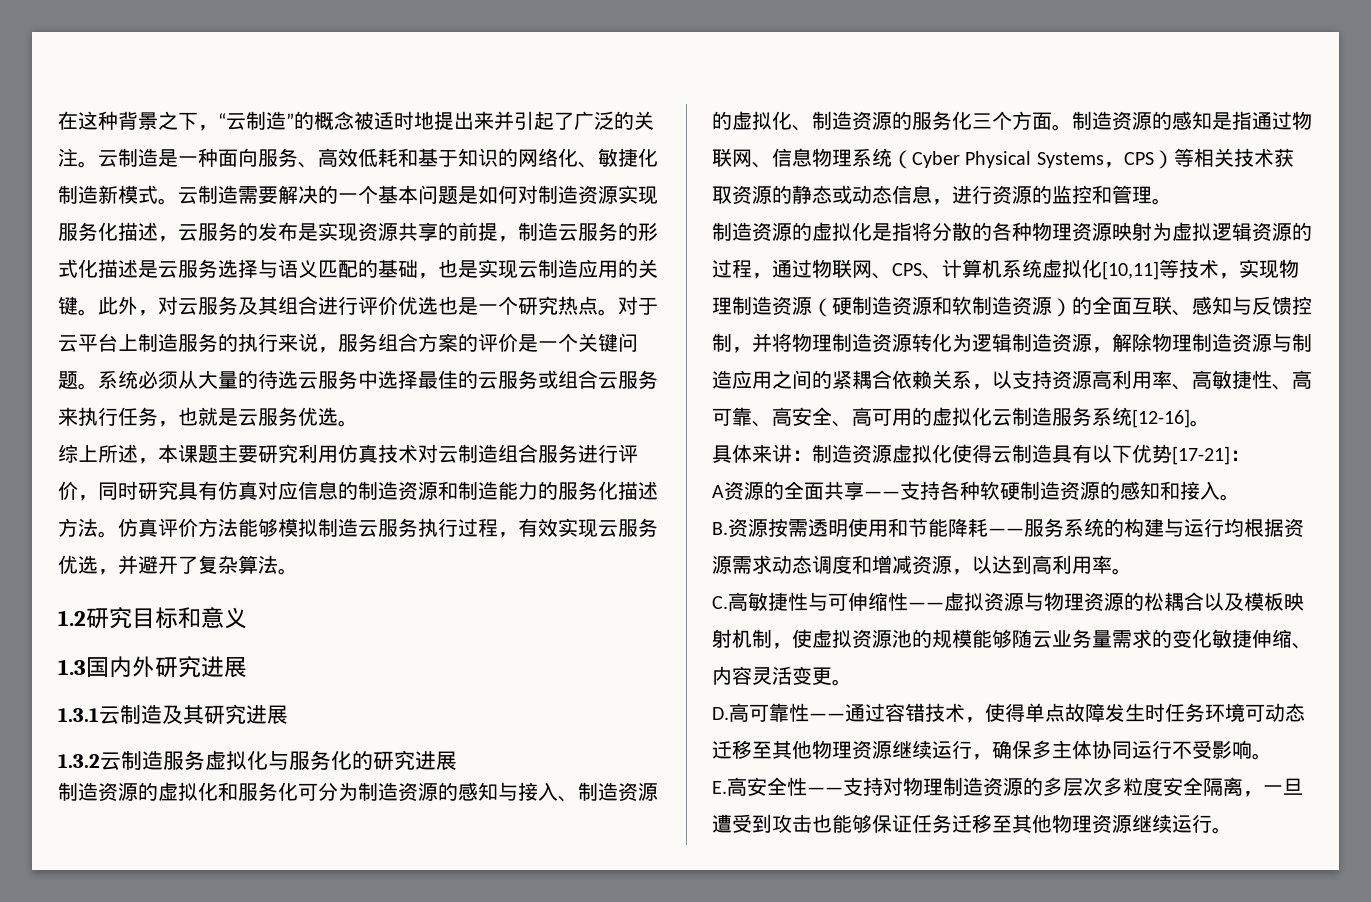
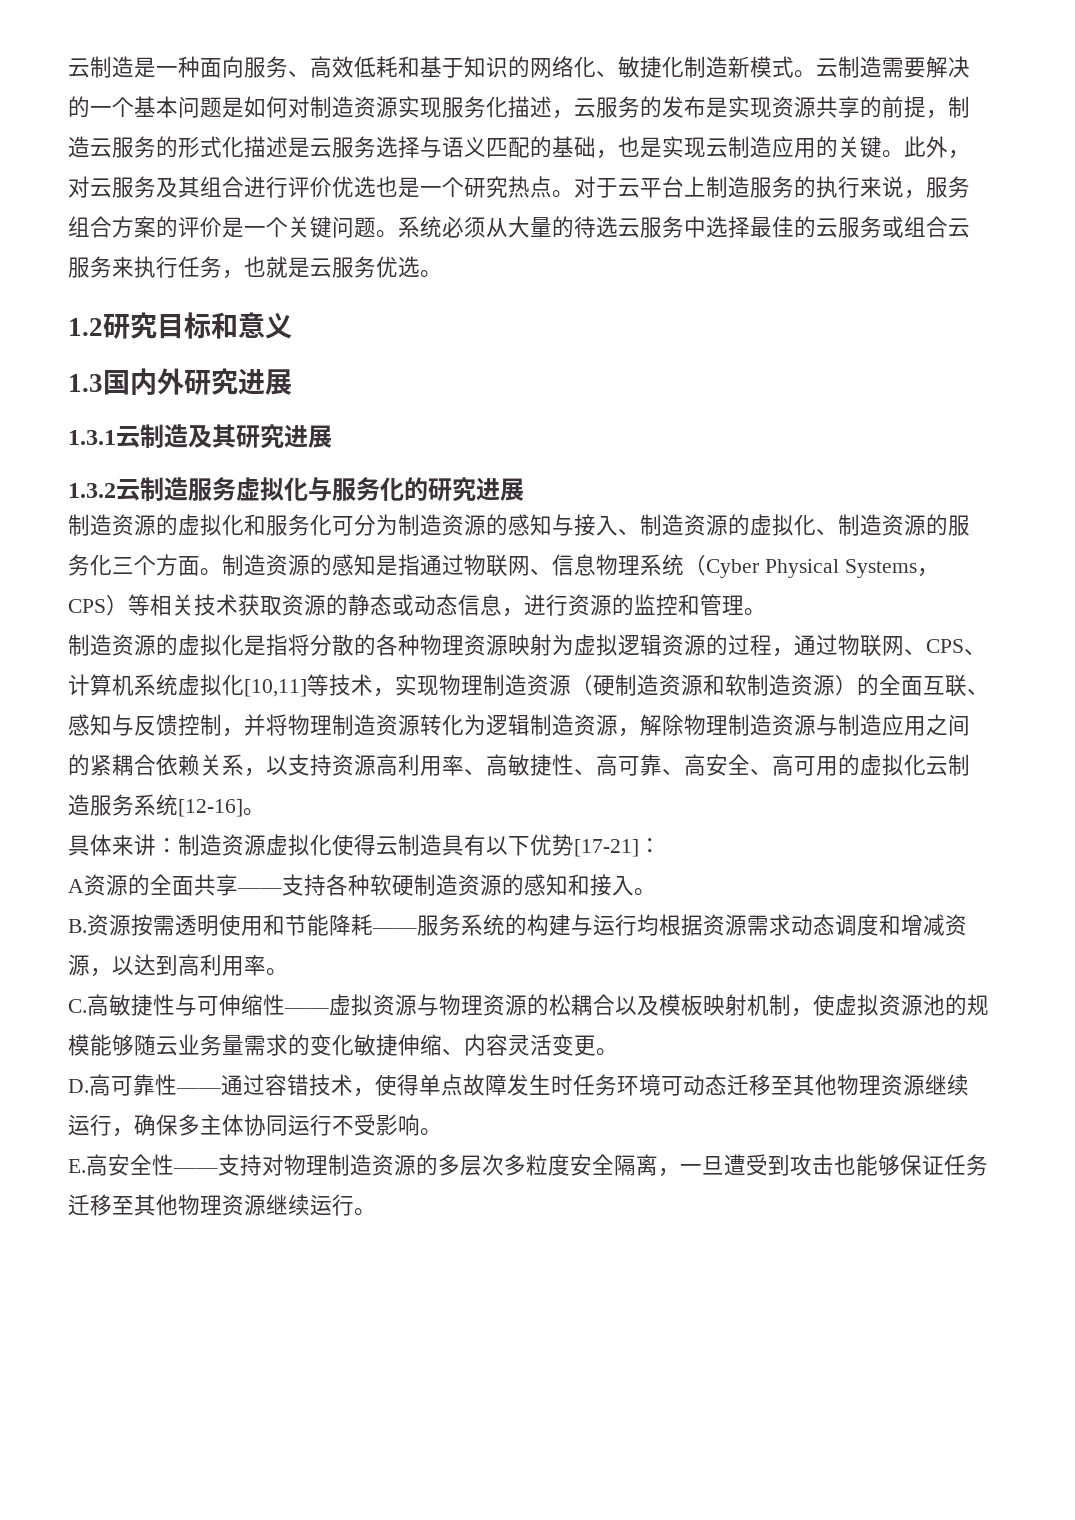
- 在这种背景之下，“云制造”的概念被适时地提出来并引起了广泛的关注。
- 综上所述，本课题主要研究利用仿真技术对云制造组合服务进行评价，同时研究具有仿真对应信息的制造资源和制造能力的服务化描述方法。仿真评价方法能够模拟制造云服务执行过程，有效实现云服务优选，并避开了复杂算法。

